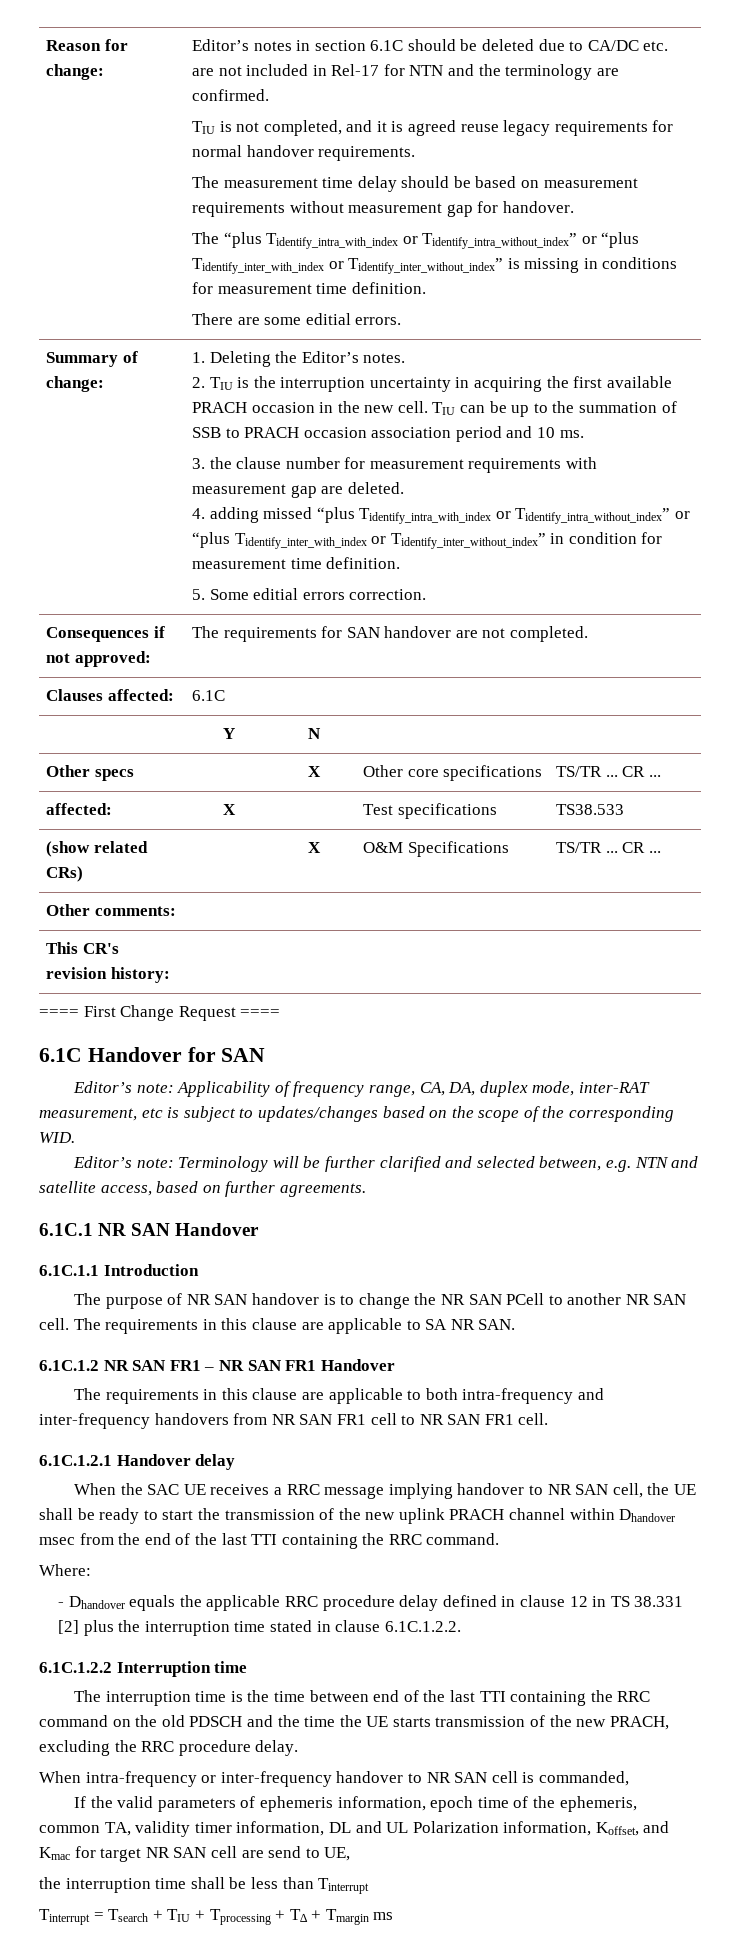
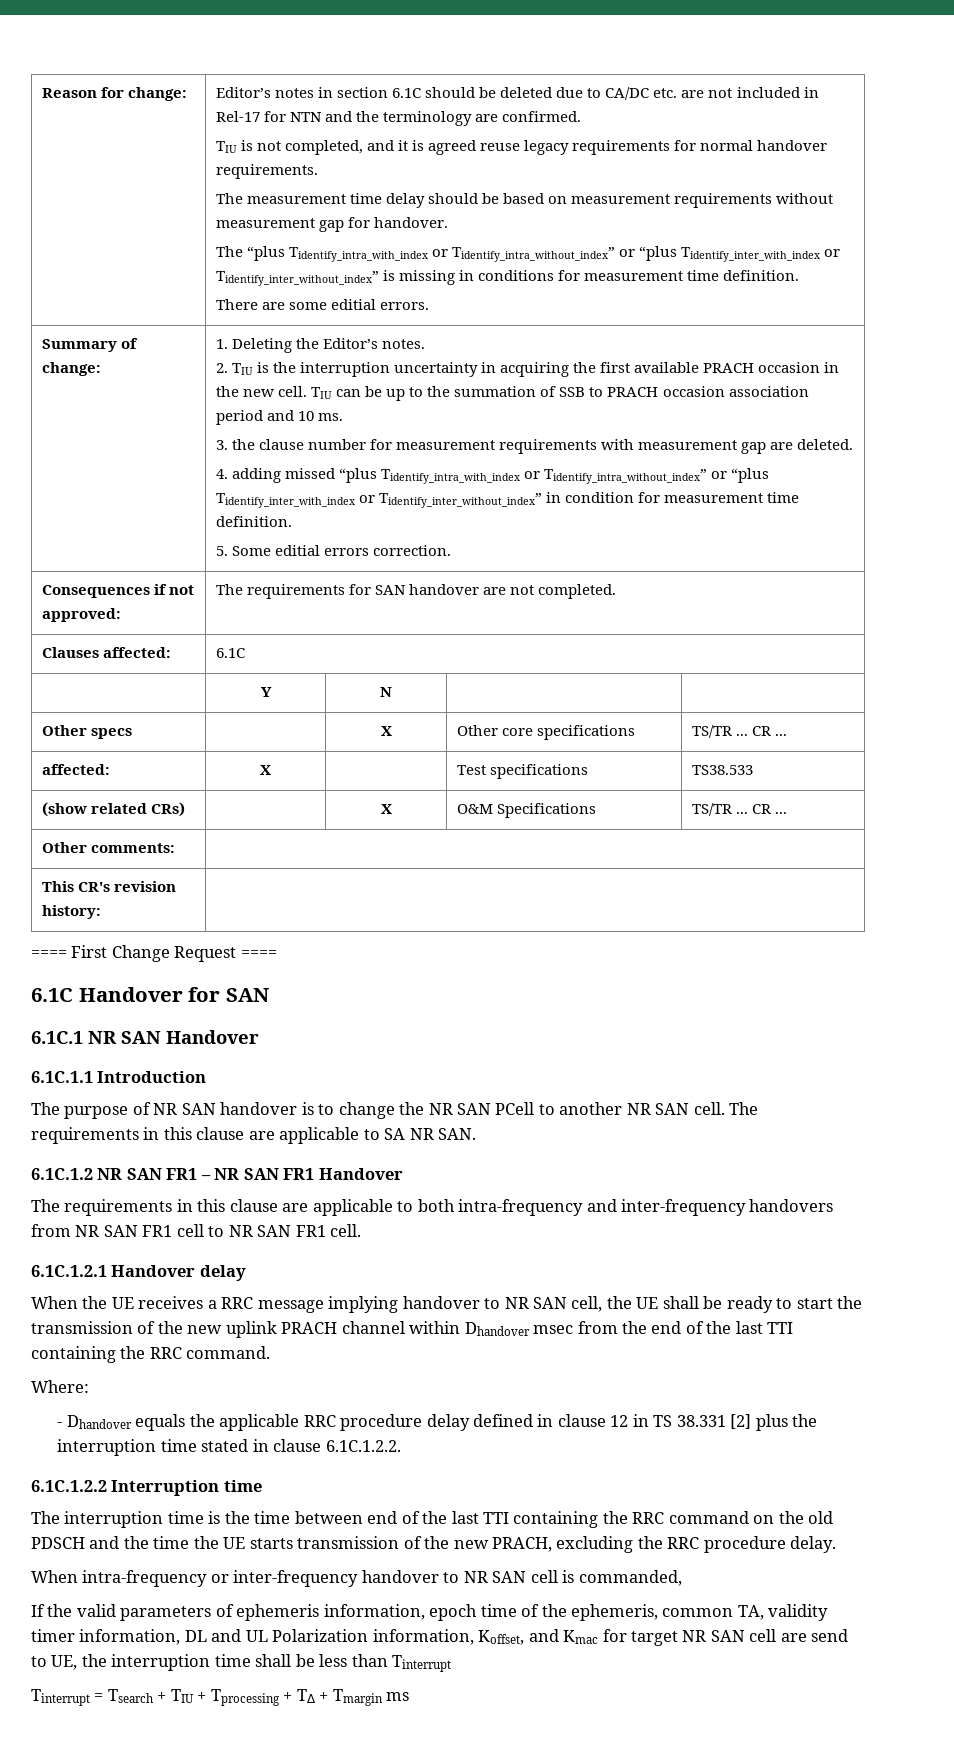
- Editor’s note: Applicability of frequency range, CA, DA, duplex mode, inter-RAT measurement, etc is subject to updates/changes based on the scope of the corresponding WID.
- Editor’s note: Terminology will be further clarified and selected between, e.g. NTN and satellite access, based on further agreements.
- When the SAC UE receives a RRC message implying handover to NR SAN cell, the UE shall be ready to start the transmission of the new uplink PRACH channel within Dhandover msec from the end of the last TTI containing the RRC command.
+ When the UE receives a RRC message implying handover to NR SAN cell, the UE shall be ready to start the transmission of the new uplink PRACH channel within Dhandover msec from the end of the last TTI containing the RRC command.
- If the valid parameters of ephemeris information, epoch time of the ephemeris, common TA, validity timer information, DL and UL Polarization information, Koffset, and Kmac for target NR SAN cell are send to UE,
- the interruption time shall be less than Tinterrupt
+ If the valid parameters of ephemeris information, epoch time of the ephemeris, common TA, validity timer information, DL and UL Polarization information, Koffset, and Kmac for target NR SAN cell are send to UE, the interruption time shall be less than Tinterrupt

